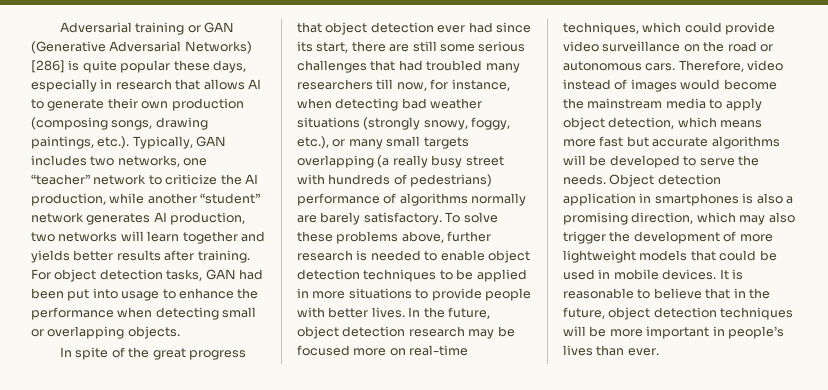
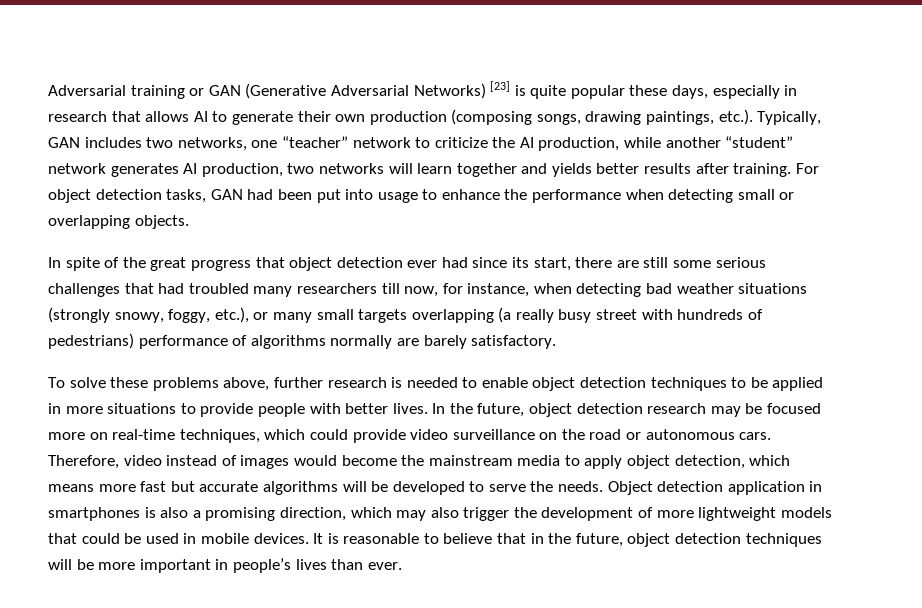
- Adversarial training or GAN (Generative Adversarial Networks) [286] is quite popular these days, especially in research that allows AI to generate their own production (composing songs, drawing paintings, etc.). Typically, GAN includes two networks, one “teacher” network to criticize the AI production, while another “student” network generates AI production, two networks will learn together and yields better results after training.
+ Adversarial training or GAN (Generative Adversarial Networks) [23] is quite popular these days, especially in research that allows AI to generate their own production (composing songs, drawing paintings, etc.). Typically, GAN includes two networks, one “teacher” network to criticize the AI production, while another “student” network generates AI production, two networks will learn together and yields better results after training.
- In spite of the great progress that object detection ever had since its start, there are still some serious challenges that had troubled many researchers till now, for instance, when detecting bad weather situations (strongly snowy, foggy, etc.), or many small targets overlapping (a really busy street with hundreds of pedestrians) performance of algorithms normally are barely satisfactory. To solve these problems above, further research is needed to enable object detection techniques to be applied in more situations to provide people with better lives.
+ In spite of the great progress that object detection ever had since its start, there are still some serious challenges that had troubled many researchers till now, for instance, when detecting bad weather situations (strongly snowy, foggy, etc.), or many small targets overlapping (a really busy street with hundreds of pedestrians) performance of algorithms normally are barely satisfactory.
+ To solve these problems above, further research is needed to enable object detection techniques to be applied in more situations to provide people with better lives.

